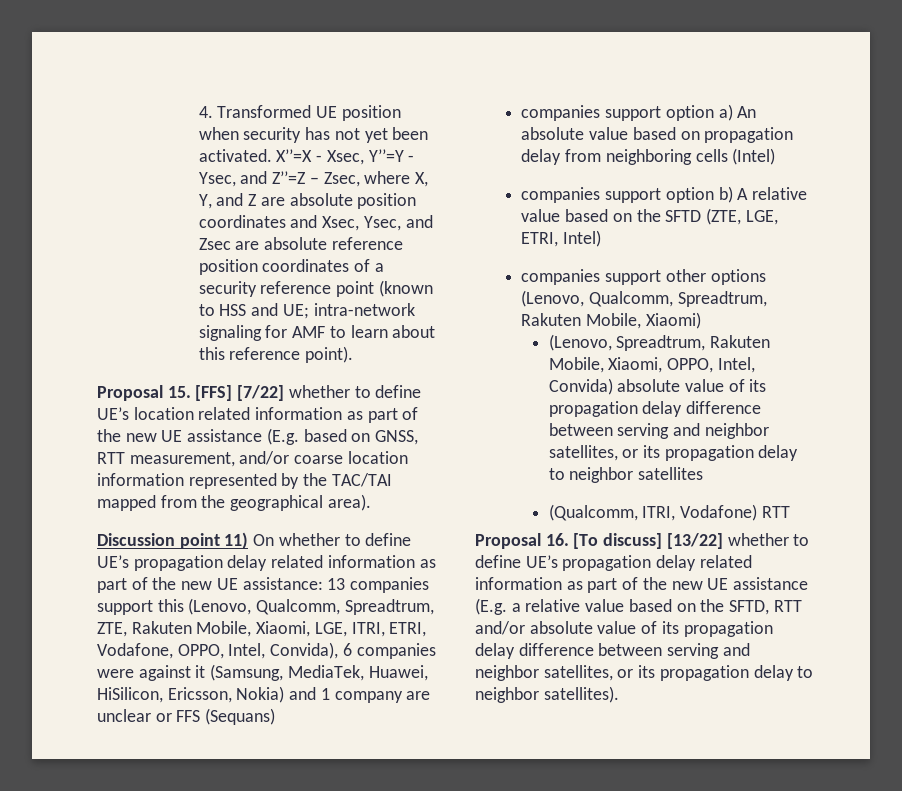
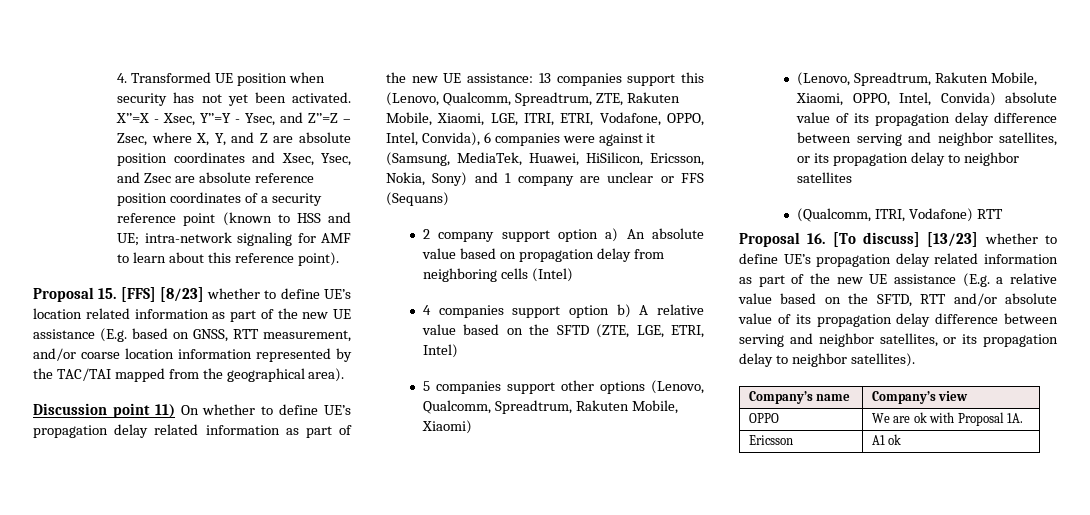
- Proposal 15. [FFS] [7/22] whether to define UE’s location related information as part of the new UE assistance (E.g. based on GNSS, RTT measurement, and/or coarse location information represented by the TAC/TAI mapped from the geographical area).
+ Proposal 15. [FFS] [8/23] whether to define UE’s location related information as part of the new UE assistance (E.g. based on GNSS, RTT measurement, and/or coarse location information represented by the TAC/TAI mapped from the geographical area).
- Discussion point 11) On whether to define UE’s propagation delay related information as part of the new UE assistance: 13 companies support this (Lenovo, Qualcomm, Spreadtrum, ZTE, Rakuten Mobile, Xiaomi, LGE, ITRI, ETRI, Vodafone, OPPO, Intel, Convida), 6 companies were against it (Samsung, MediaTek, Huawei, HiSilicon, Ericsson, Nokia) and 1 company are unclear or FFS (Sequans)
+ Discussion point 11) On whether to define UE’s propagation delay related information as part of the new UE assistance: 13 companies support this (Lenovo, Qualcomm, Spreadtrum, ZTE, Rakuten Mobile, Xiaomi, LGE, ITRI, ETRI, Vodafone, OPPO, Intel, Convida), 6 companies were against it (Samsung, MediaTek, Huawei, HiSilicon, Ericsson, Nokia, Sony) and 1 company are unclear or FFS (Sequans)
- companies support option a) An absolute value based on propagation delay from neighboring cells (Intel)
+ 2 company support option a) An absolute value based on propagation delay from neighboring cells (Intel)
- companies support option b) A relative value based on the SFTD (ZTE, LGE, ETRI, Intel)
+ 4 companies support option b) A relative value based on the SFTD (ZTE, LGE, ETRI, Intel)
- companies support other options (Lenovo, Qualcomm, Spreadtrum, Rakuten Mobile, Xiaomi)
+ 5 companies support other options (Lenovo, Qualcomm, Spreadtrum, Rakuten Mobile, Xiaomi)
- Proposal 16. [To discuss] [13/22] whether to define UE’s propagation delay related information as part of the new UE assistance (E.g. a relative value based on the SFTD, RTT and/or absolute value of its propagation delay difference between serving and neighbor satellites, or its propagation delay to neighbor satellites).
+ Proposal 16. [To discuss] [13/23] whether to define UE’s propagation delay related information as part of the new UE assistance (E.g. a relative value based on the SFTD, RTT and/or absolute value of its propagation delay difference between serving and neighbor satellites, or its propagation delay to neighbor satellites).
+ Company’s name | Company’s view
+ OPPO | We are ok with Proposal 1A.
+ Ericsson | A1 ok

